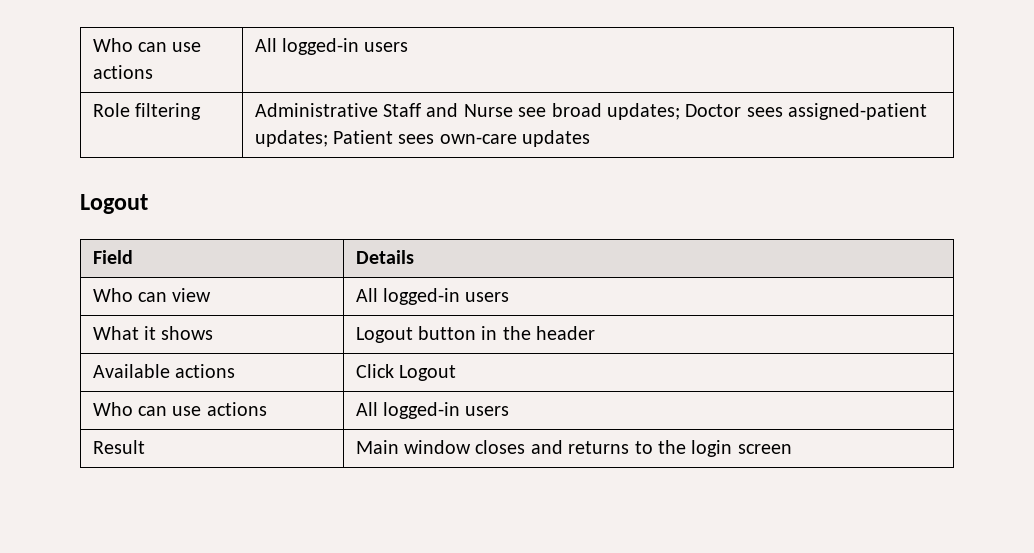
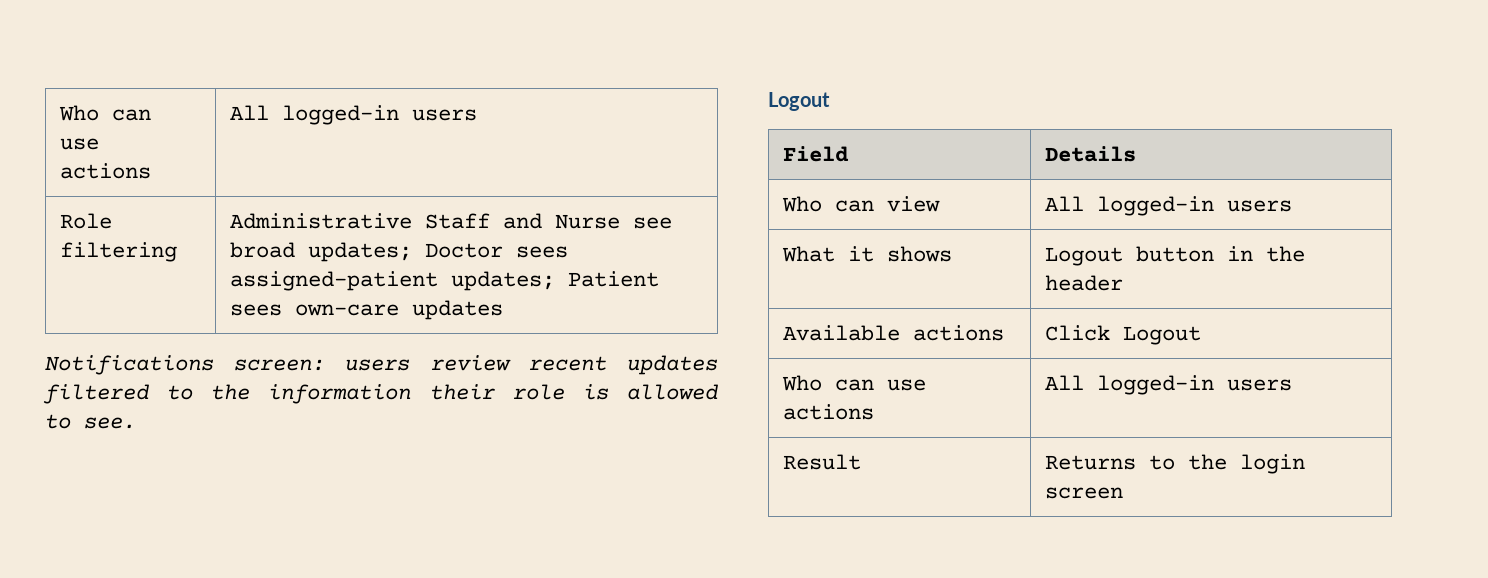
+ Notifications screen: users review recent updates filtered to the information their role is allowed to see.
- Result | Main window closes and returns to the login screen
+ Result | Returns to the login screen

